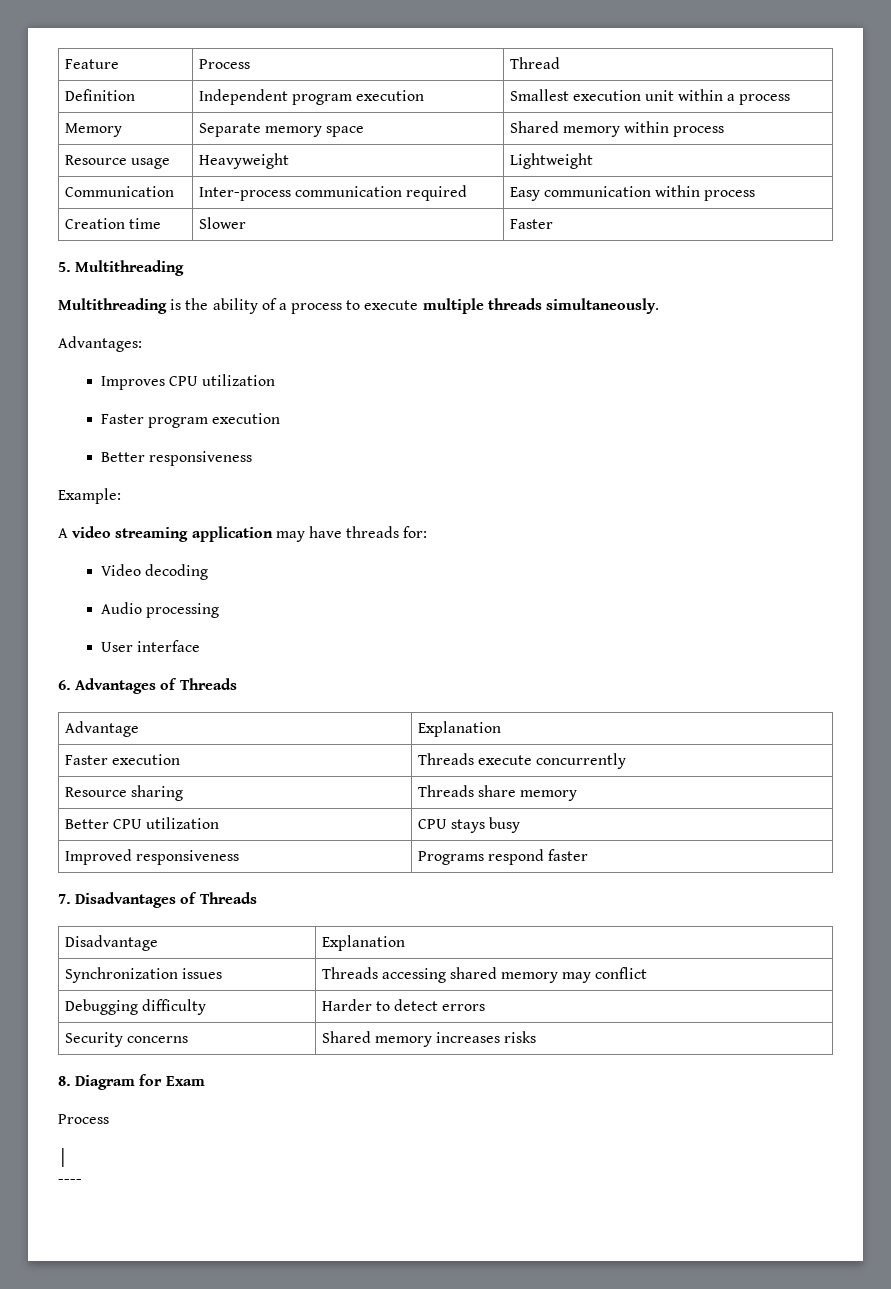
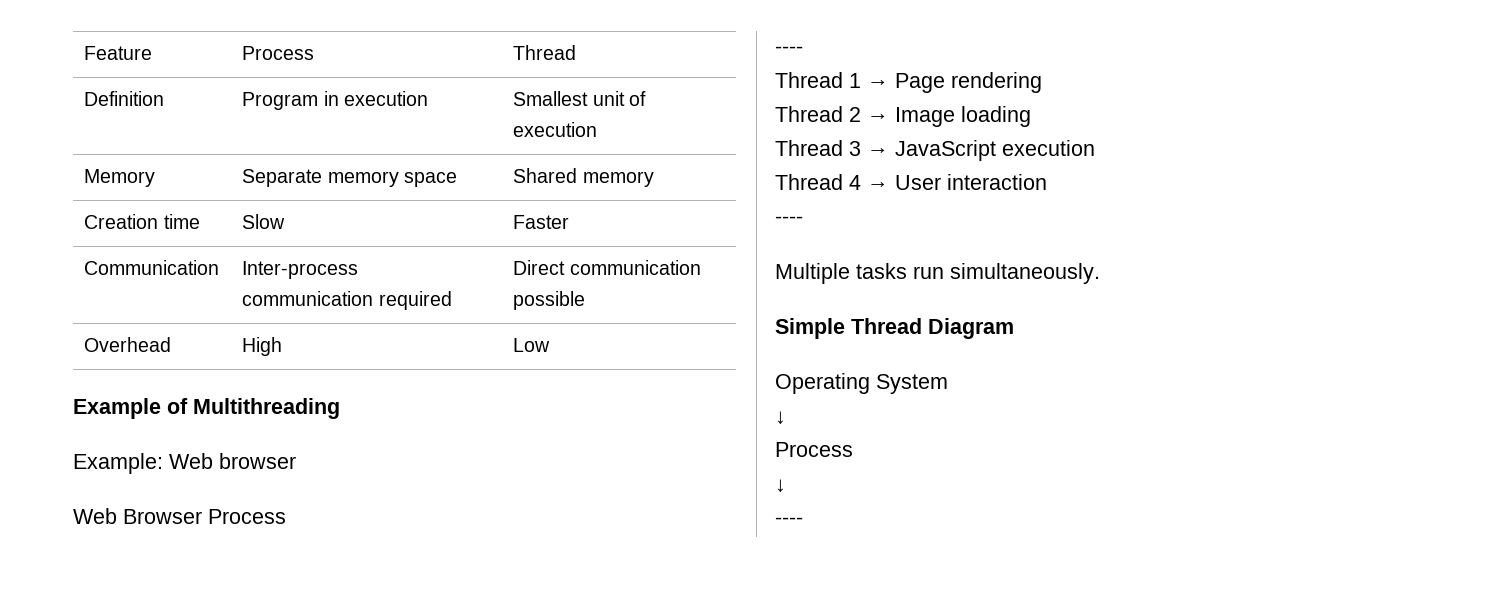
- Definition | Independent program execution | Smallest execution unit within a process
+ Definition | Program in execution | Smallest unit of execution
- Memory | Separate memory space | Shared memory within process
- Resource usage | Heavyweight | Lightweight
- Communication | Inter-process communication required | Easy communication within process
- Creation time | Slower | Faster
- 5. Multithreading
- Multithreading is the ability of a process to execute multiple threads simultaneously.
- Advantages:
- Improves CPU utilization
- Faster program execution
- Better responsiveness
- Example:
- A video streaming application may have threads for:
- Video decoding
- Audio processing
- User interface
- 6. Advantages of Threads
- Advantage | Explanation
- Faster execution | Threads execute concurrently
- Resource sharing | Threads share memory
- Better CPU utilization | CPU stays busy
- Improved responsiveness | Programs respond faster
- 7. Disadvantages of Threads
- Disadvantage | Explanation
- Synchronization issues | Threads accessing shared memory may conflict
- Debugging difficulty | Harder to detect errors
- Security concerns | Shared memory increases risks
- 8. Diagram for Exam
+ Memory | Separate memory space | Shared memory
+ Creation time | Slow | Faster
+ Communication | Inter-process communication required | Direct communication possible
+ Overhead | High | Low
+ Example of Multithreading
+ Example: Web browser
+ Web Browser Process
+ ----
+ Thread 1 → Page rendering
+ Thread 2 → Image loading
+ Thread 3 → JavaScript execution
+ Thread 4 → User interaction
+ ----
+ Multiple tasks run simultaneously.
+ Simple Thread Diagram
+ Operating System
+ ↓
  Process
- │
+ ↓

